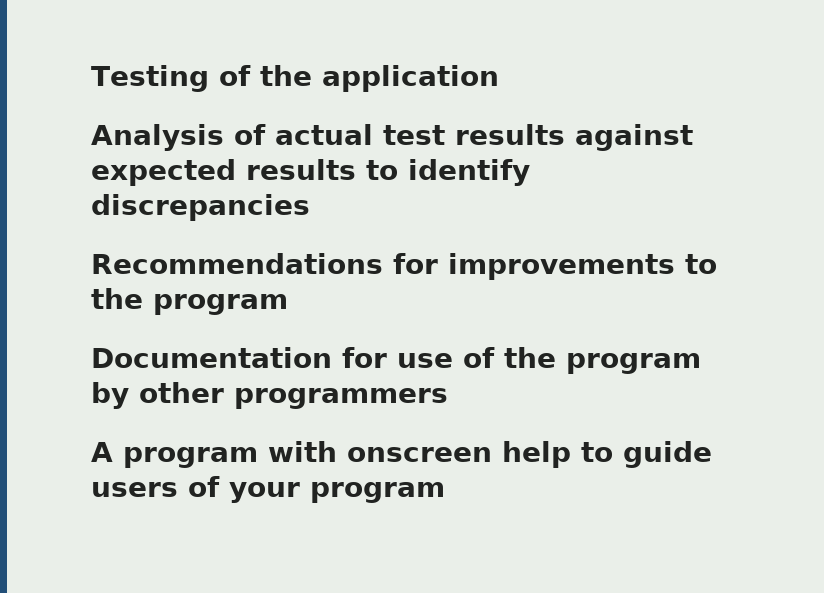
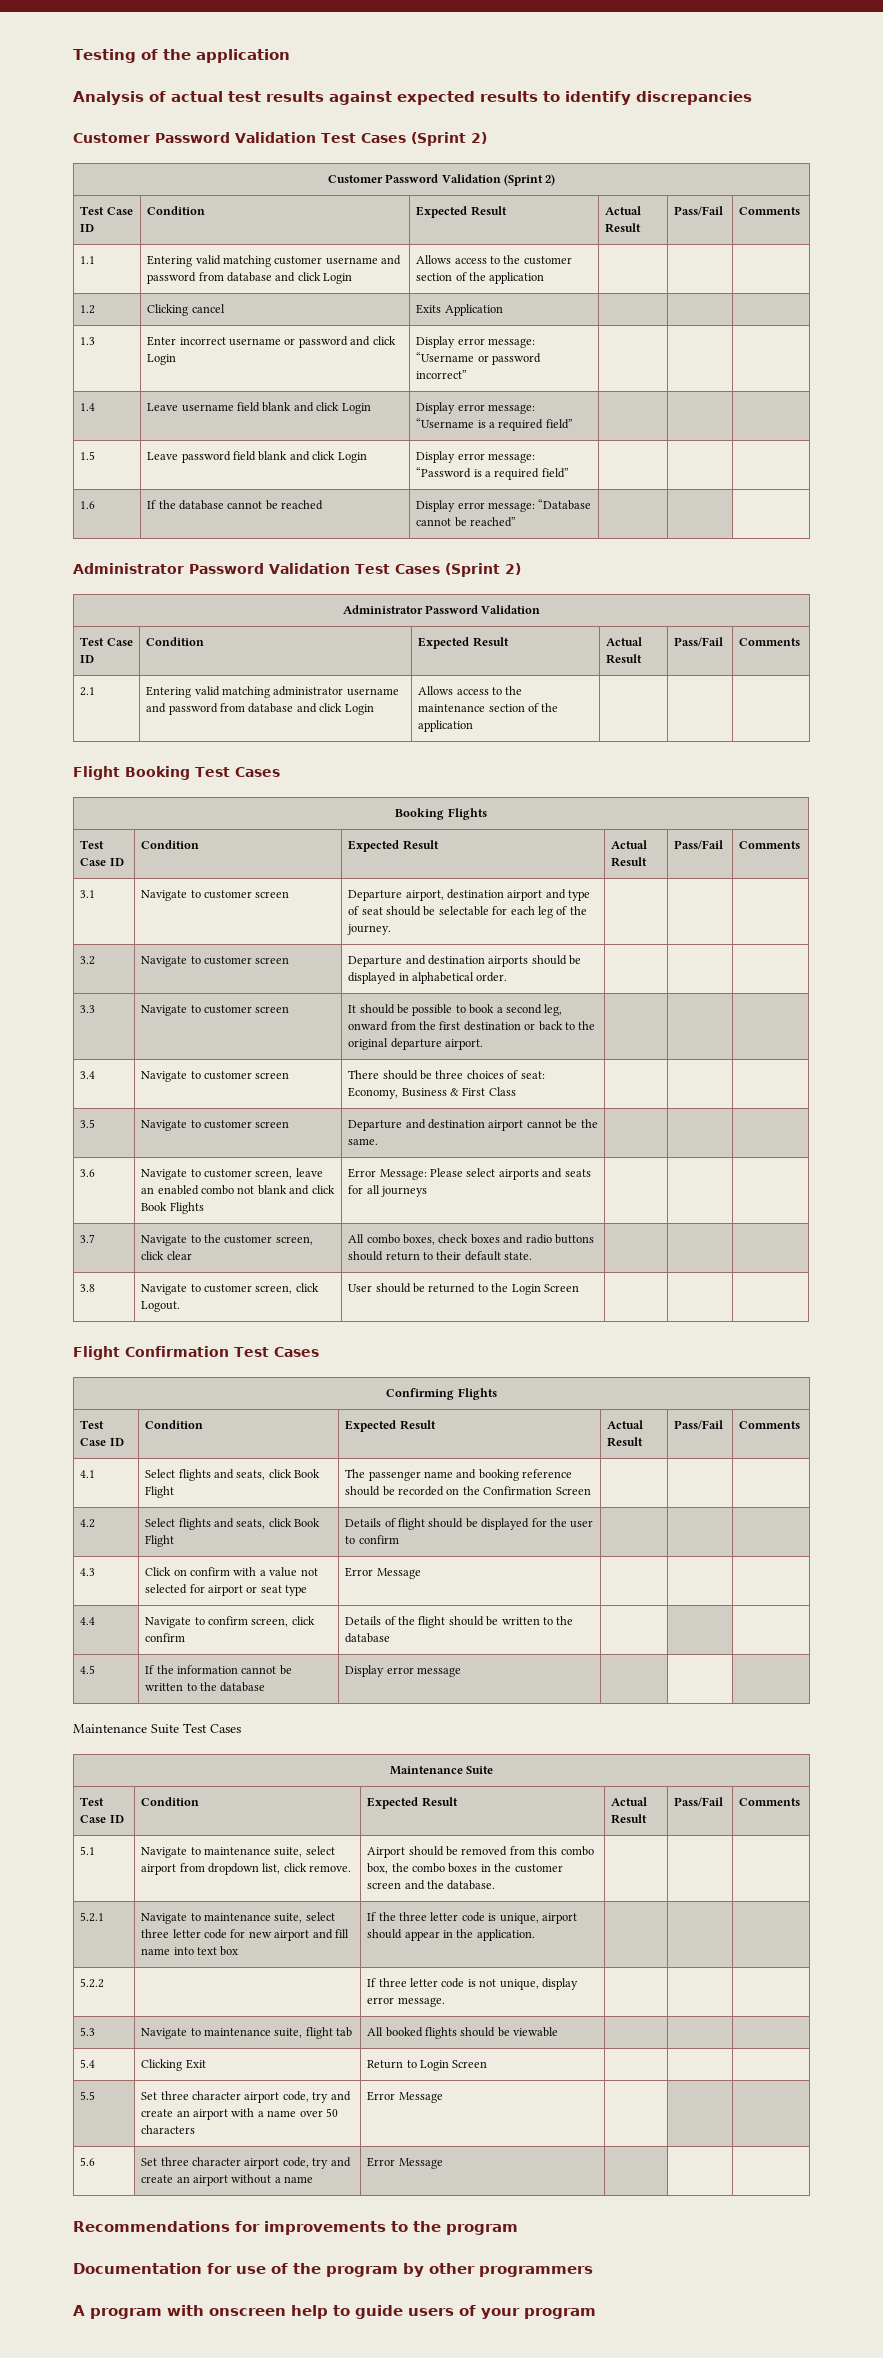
+ Customer Password Validation Test Cases (Sprint 2)
+ Customer Password Validation (Sprint 2)
+ Test Case ID | Condition | Expected Result | Actual Result | Pass/Fail | Comments
+ 1.1 | Entering valid matching customer username and password from database and click Login | Allows access to the customer section of the application | | |
+ 1.2 | Clicking cancel | Exits Application | | |
+ 1.3 | Enter incorrect username or password and click Login | Display error message: “Username or password incorrect” | | |
+ 1.4 | Leave username field blank and click Login | Display error message: “Username is a required field” | | |
+ 1.5 | Leave password field blank and click Login | Display error message: “Password is a required field” | | |
+ 1.6 | If the database cannot be reached | Display error message: “Database cannot be reached” | | |
+ Administrator Password Validation Test Cases (Sprint 2)
+ Administrator Password Validation
+ Test Case ID | Condition | Expected Result | Actual Result | Pass/Fail | Comments
+ 2.1 | Entering valid matching administrator username and password from database and click Login | Allows access to the maintenance section of the application | | |
+ Flight Booking Test Cases
+ Booking Flights
+ Test Case ID | Condition | Expected Result | Actual Result | Pass/Fail | Comments
+ 3.1 | Navigate to customer screen | Departure airport, destination airport and type of seat should be selectable for each leg of the journey. | | |
+ 3.2 | Navigate to customer screen | Departure and destination airports should be displayed in alphabetical order. | | |
+ 3.3 | Navigate to customer screen | It should be possible to book a second leg, onward from the first destination or back to the original departure airport. | | |
+ 3.4 | Navigate to customer screen | There should be three choices of seat: Economy, Business & First Class | | |
+ 3.5 | Navigate to customer screen | Departure and destination airport cannot be the same. | | |
+ 3.6 | Navigate to customer screen, leave an enabled combo not blank and click Book Flights | Error Message: Please select airports and seats for all journeys | | |
+ 3.7 | Navigate to the customer screen, click clear | All combo boxes, check boxes and radio buttons should return to their default state. | | |
+ 3.8 | Navigate to customer screen, click Logout. | User should be returned to the Login Screen | | |
+ Flight Confirmation Test Cases
+ Confirming Flights
+ Test Case ID | Condition | Expected Result | Actual Result | Pass/Fail | Comments
+ 4.1 | Select flights and seats, click Book Flight | The passenger name and booking reference should be recorded on the Confirmation Screen | | |
+ 4.2 | Select flights and seats, click Book Flight | Details of flight should be displayed for the user to confirm | | |
+ 4.3 | Click on confirm with a value not selected for airport or seat type | Error Message | | |
+ 4.4 | Navigate to confirm screen, click confirm | Details of the flight should be written to the database | | |
+ 4.5 | If the information cannot be written to the database | Display error message | | |
+ Maintenance Suite Test Cases
+ Maintenance Suite
+ Test Case ID | Condition | Expected Result | Actual Result | Pass/Fail | Comments
+ 5.1 | Navigate to maintenance suite, select airport from dropdown list, click remove. | Airport should be removed from this combo box, the combo boxes in the customer screen and the database. | | |
+ 5.2.1 | Navigate to maintenance suite, select three letter code for new airport and fill name into text box | If the three letter code is unique, airport should appear in the application. | | |
+ 5.2.2 | | If three letter code is not unique, display error message. | | |
+ 5.3 | Navigate to maintenance suite, flight tab | All booked flights should be viewable | | |
+ 5.4 | Clicking Exit | Return to Login Screen | | |
+ 5.5 | Set three character airport code, try and create an airport with a name over 50 characters | Error Message | | |
+ 5.6 | Set three character airport code, try and create an airport without a name | Error Message | | |

